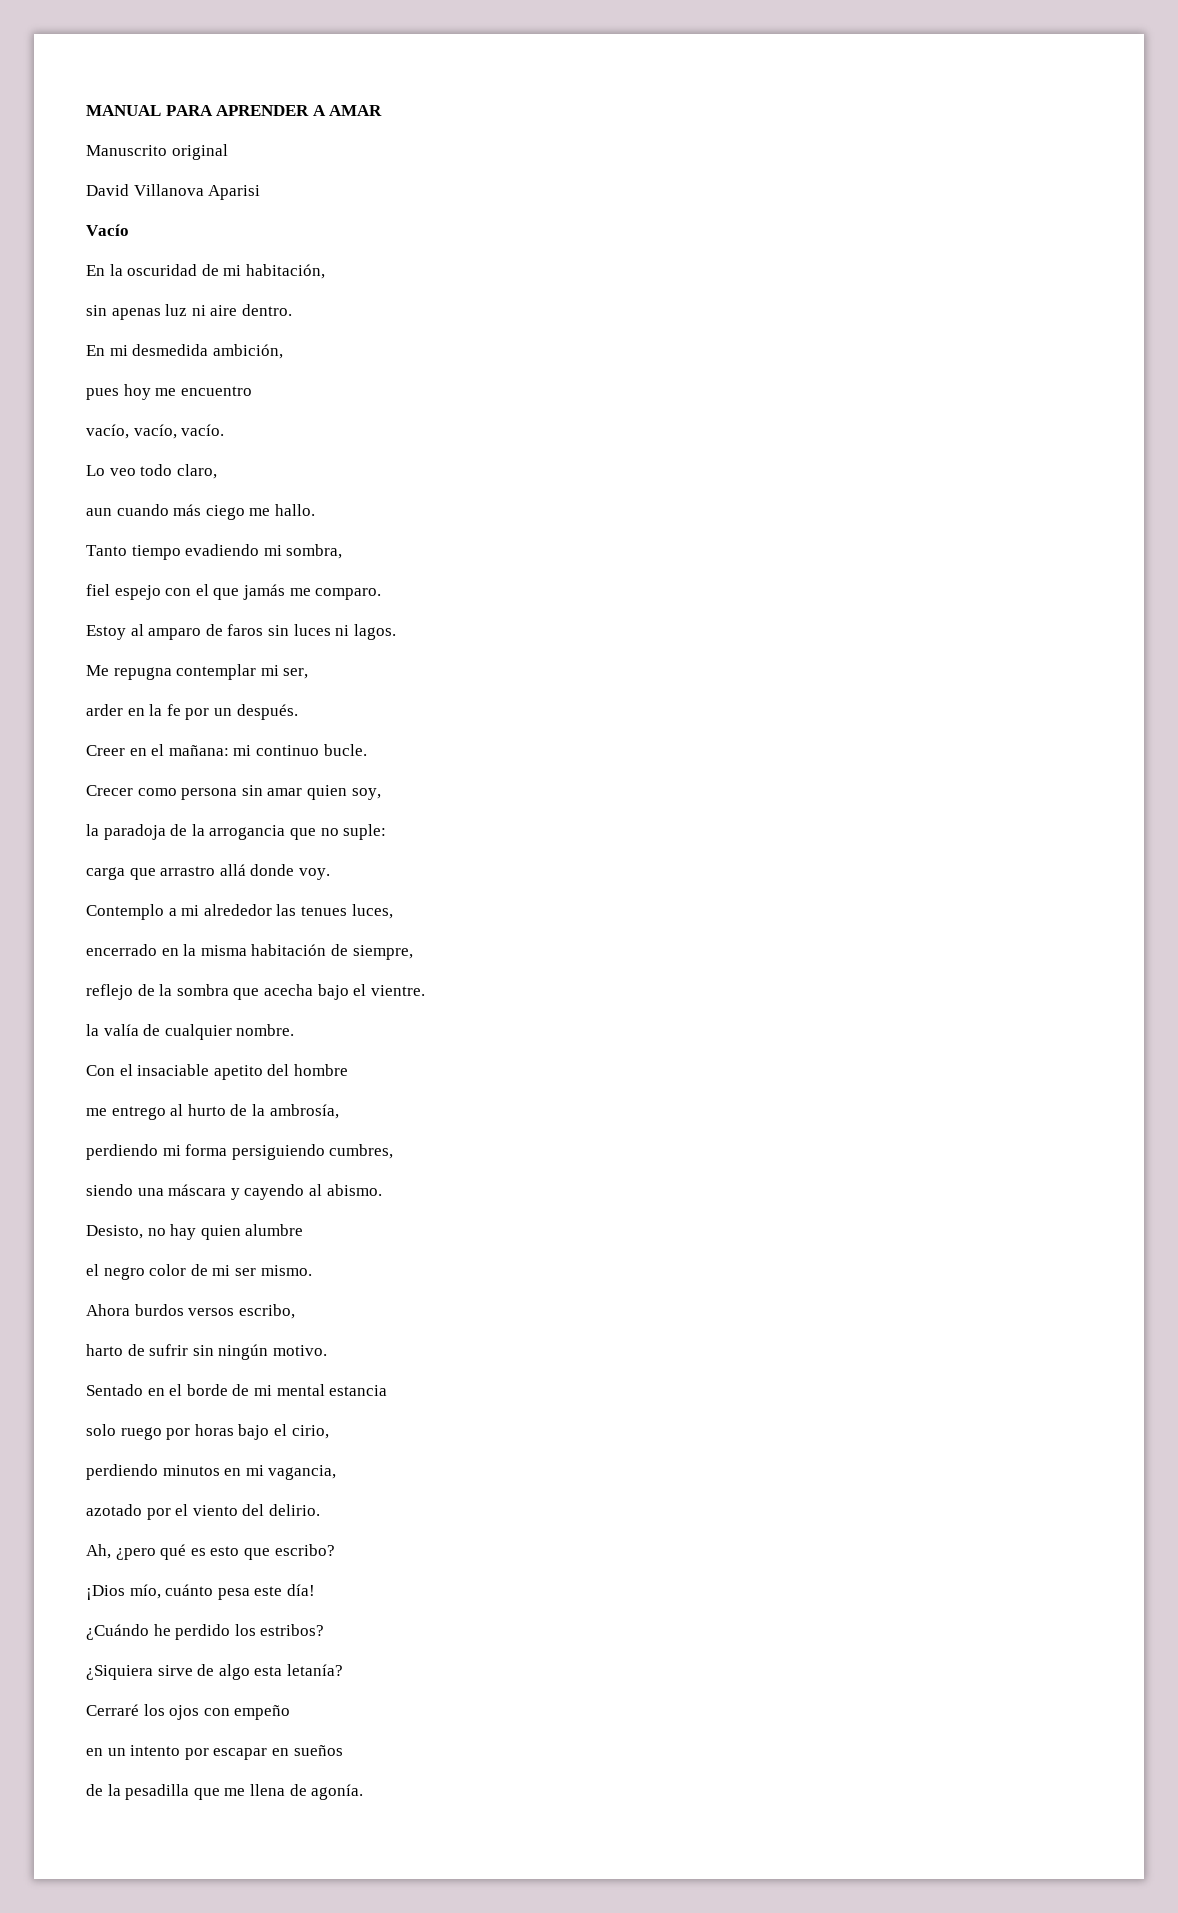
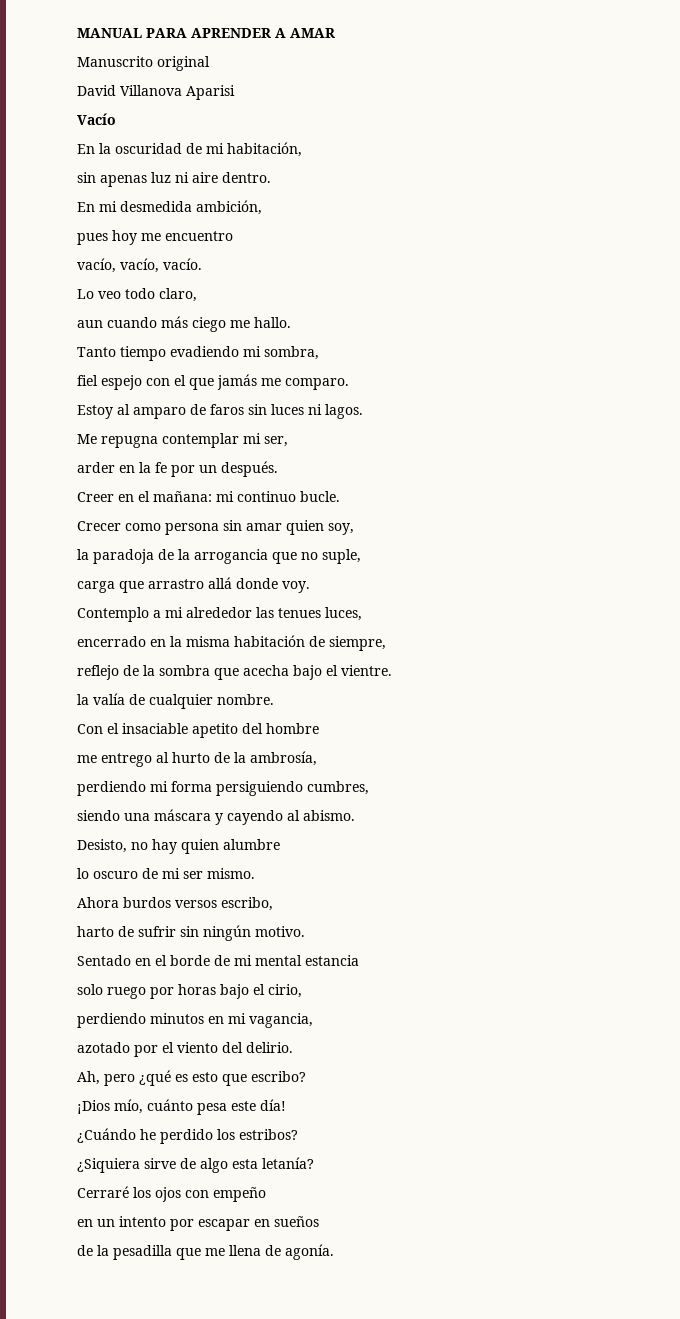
- la paradoja de la arrogancia que no suple:
+ la paradoja de la arrogancia que no suple,
- el negro color de mi ser mismo.
+ lo oscuro de mi ser mismo.
- Ah, ¿pero qué es esto que escribo?
+ Ah, pero ¿qué es esto que escribo?

